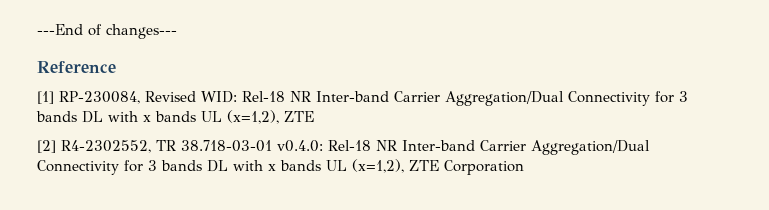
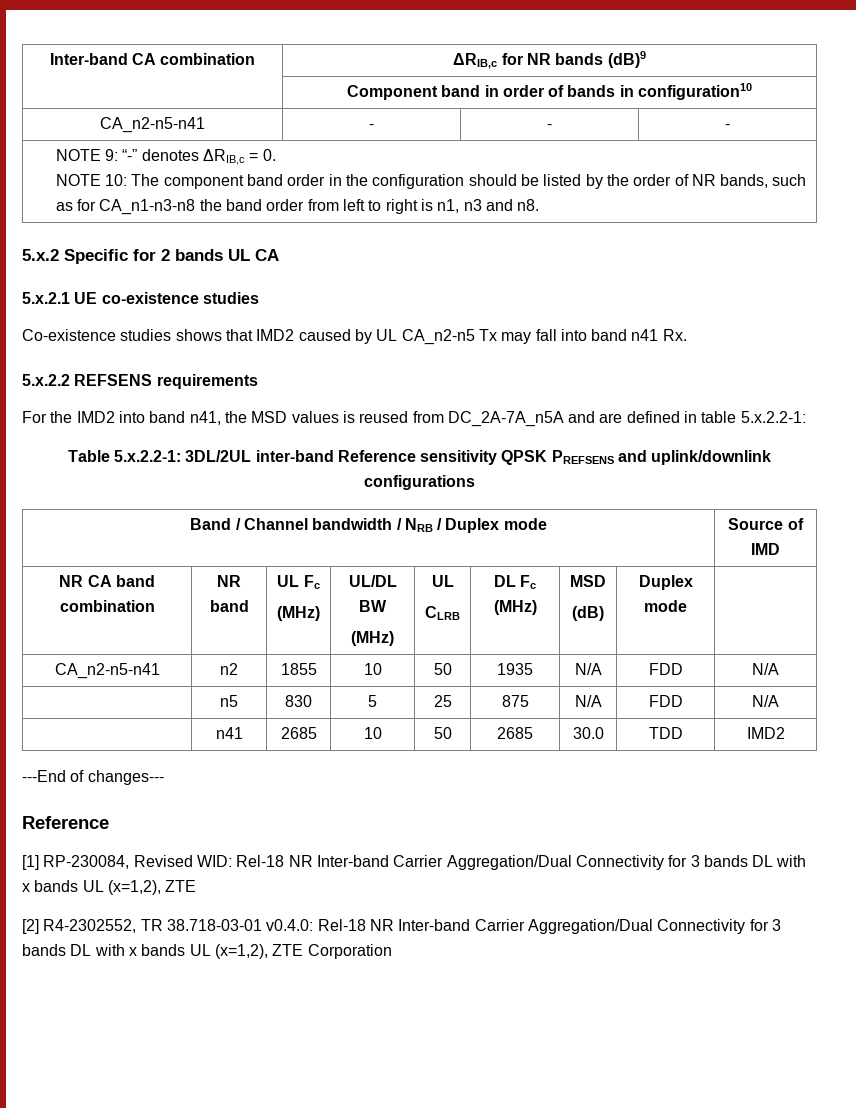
+ Inter-band CA combination | ΔRIB,c for NR bands (dB)9
+ | Component band in order of bands in configuration10
+ CA_n2-n5-n41 | - | - | -
+ NOTE 9: “-” denotes ΔRIB,c = 0.
+ NOTE 10: The component band order in the configuration should be listed by the order of NR bands, such as for CA_n1-n3-n8 the band order from left to right is n1, n3 and n8.
+ 5.x.2 Specific for 2 bands UL CA
+ 5.x.2.1 UE co-existence studies
+ Co-existence studies shows that IMD2 caused by UL CA_n2-n5 Tx may fall into band n41 Rx.
+ 5.x.2.2 REFSENS requirements
+ For the IMD2 into band n41, the MSD values is reused from DC_2A-7A_n5A and are defined in table 5.x.2.2-1:
+ Table 5.x.2.2-1: 3DL/2UL inter-band Reference sensitivity QPSK PREFSENS and uplink/downlink configurations
+ Band / Channel bandwidth / NRB / Duplex mode | Source of IMD
+ NR CA band combination | NR band | UL Fc
+ (MHz) | UL/DL BW
+ (MHz) | UL
+ CLRB | DL Fc (MHz) | MSD
+ (dB) | Duplex mode |
+ CA_n2-n5-n41 | n2 | 1855 | 10 | 50 | 1935 | N/A | FDD | N/A
+ | n5 | 830 | 5 | 25 | 875 | N/A | FDD | N/A
+ | n41 | 2685 | 10 | 50 | 2685 | 30.0 | TDD | IMD2

